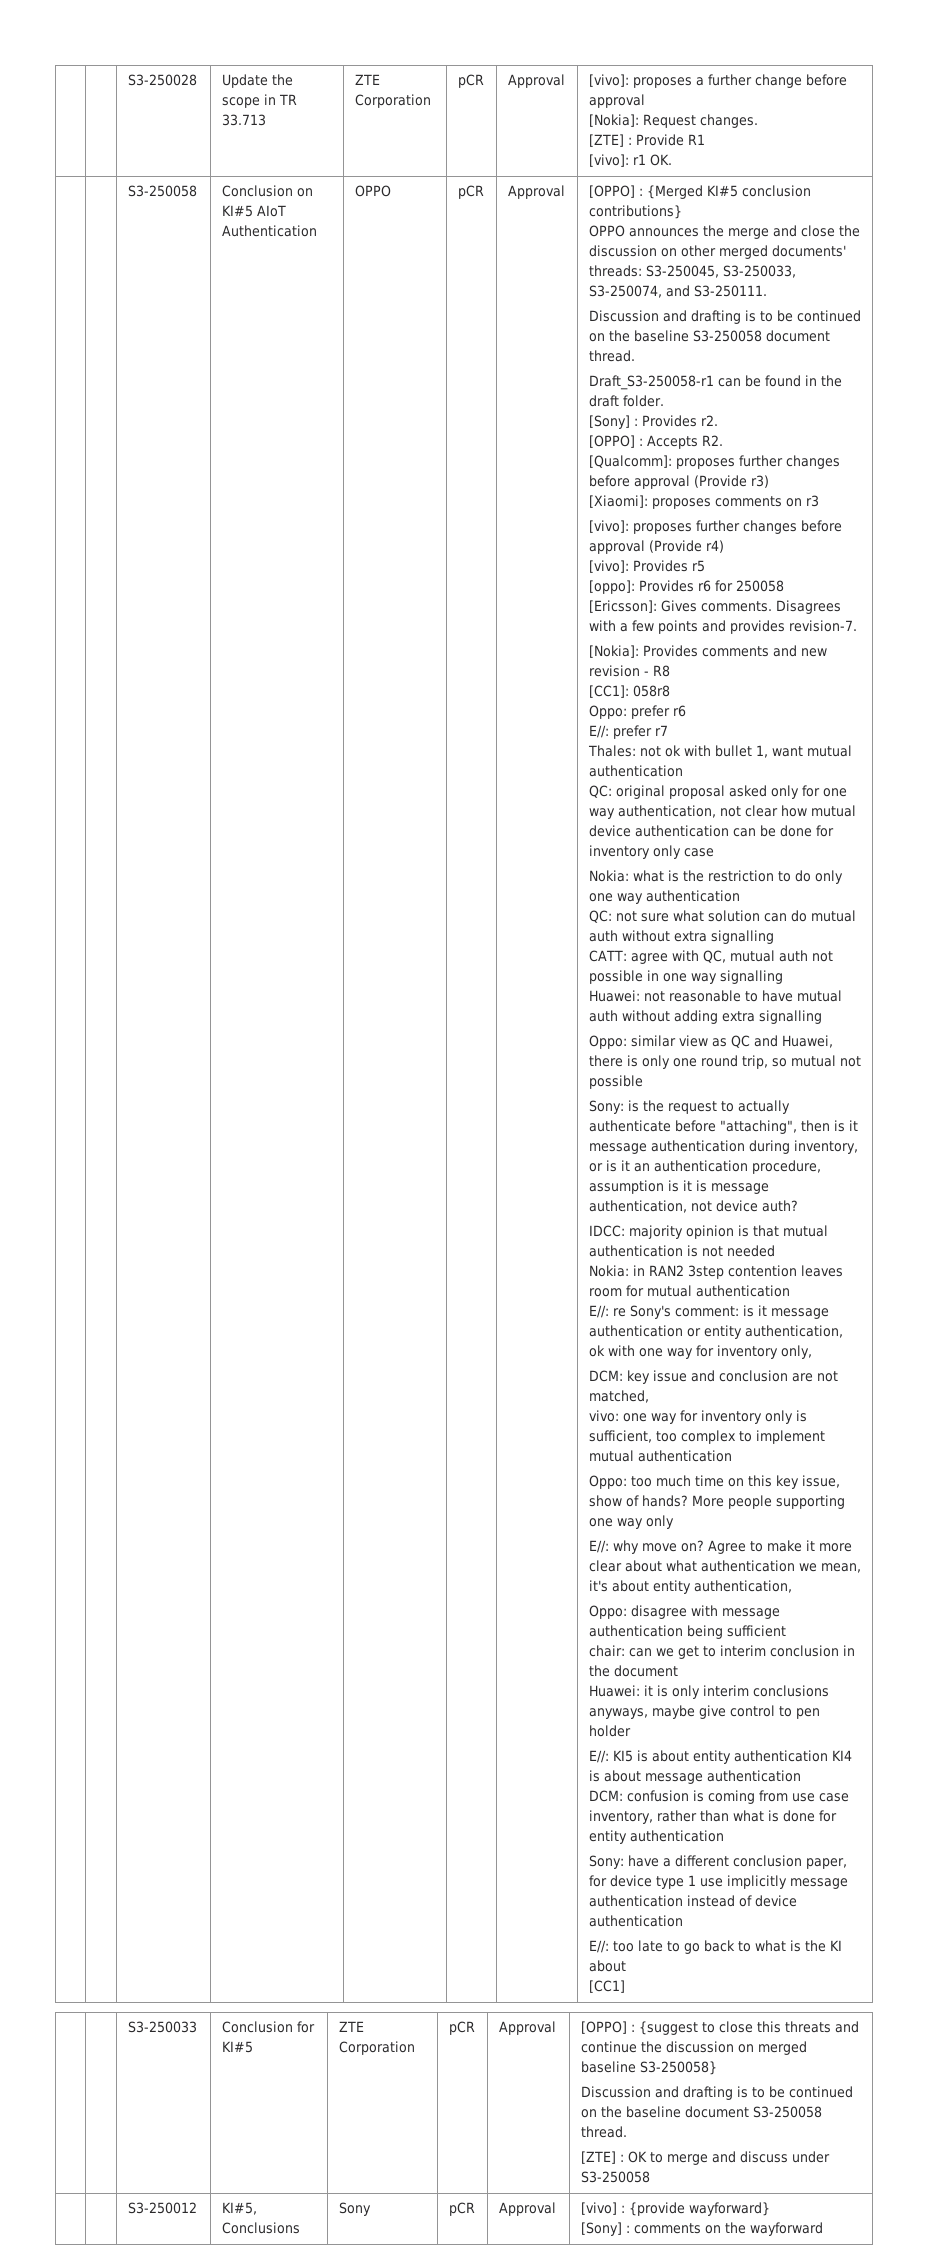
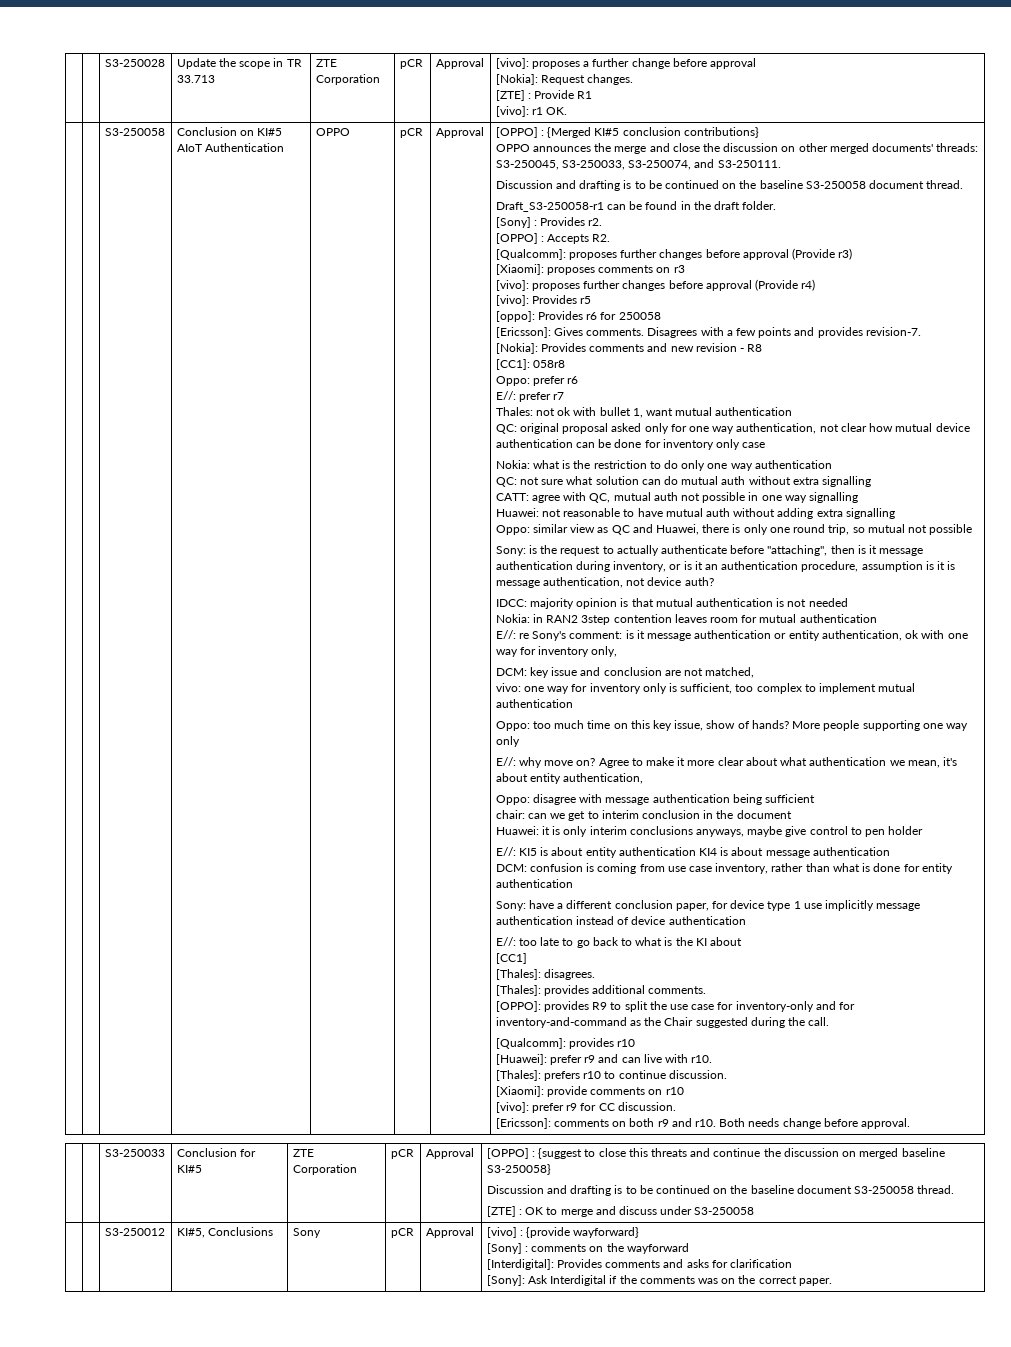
+ [Thales]: disagrees.
+ [Thales]: provides additional comments.
+ [OPPO]: provides R9 to split the use case for inventory-only and for inventory-and-command as the Chair suggested during the call.
+ [Qualcomm]: provides r10
+ [Huawei]: prefer r9 and can live with r10.
+ [Thales]: prefers r10 to continue discussion.
+ [Xiaomi]: provide comments on r10
+ [vivo]: prefer r9 for CC discussion.
+ [Ericsson]: comments on both r9 and r10. Both needs change before approval.
  | | S3-250012 | KI#5, Conclusions | Sony | pCR | Approval | [vivo] : {provide wayforward}
  [Sony] : comments on the wayforward
+ [Interdigital]: Provides comments and asks for clarification
+ [Sony]: Ask Interdigital if the comments was on the correct paper.

